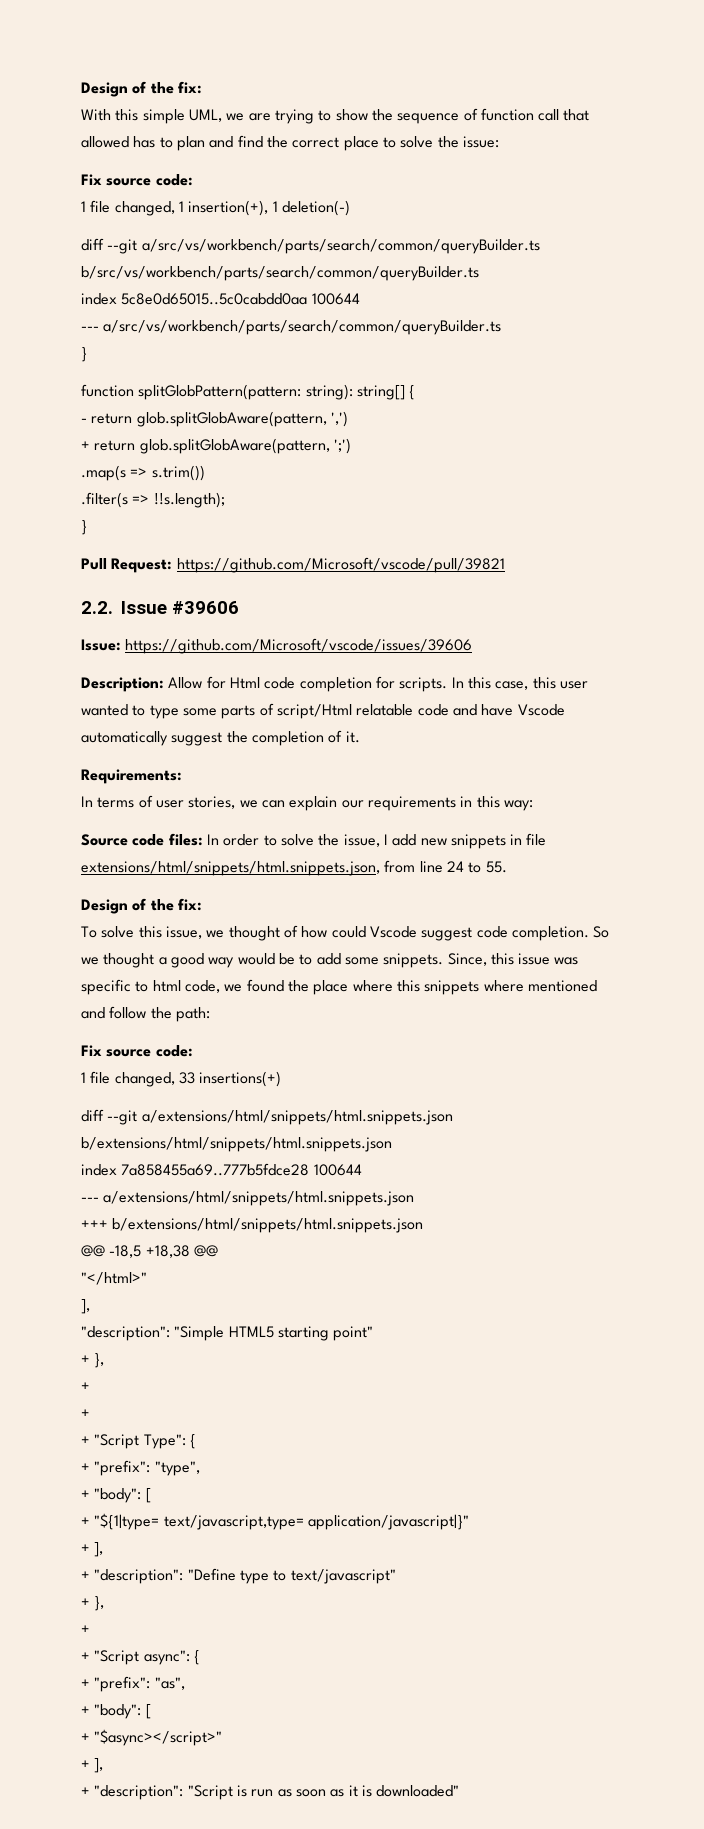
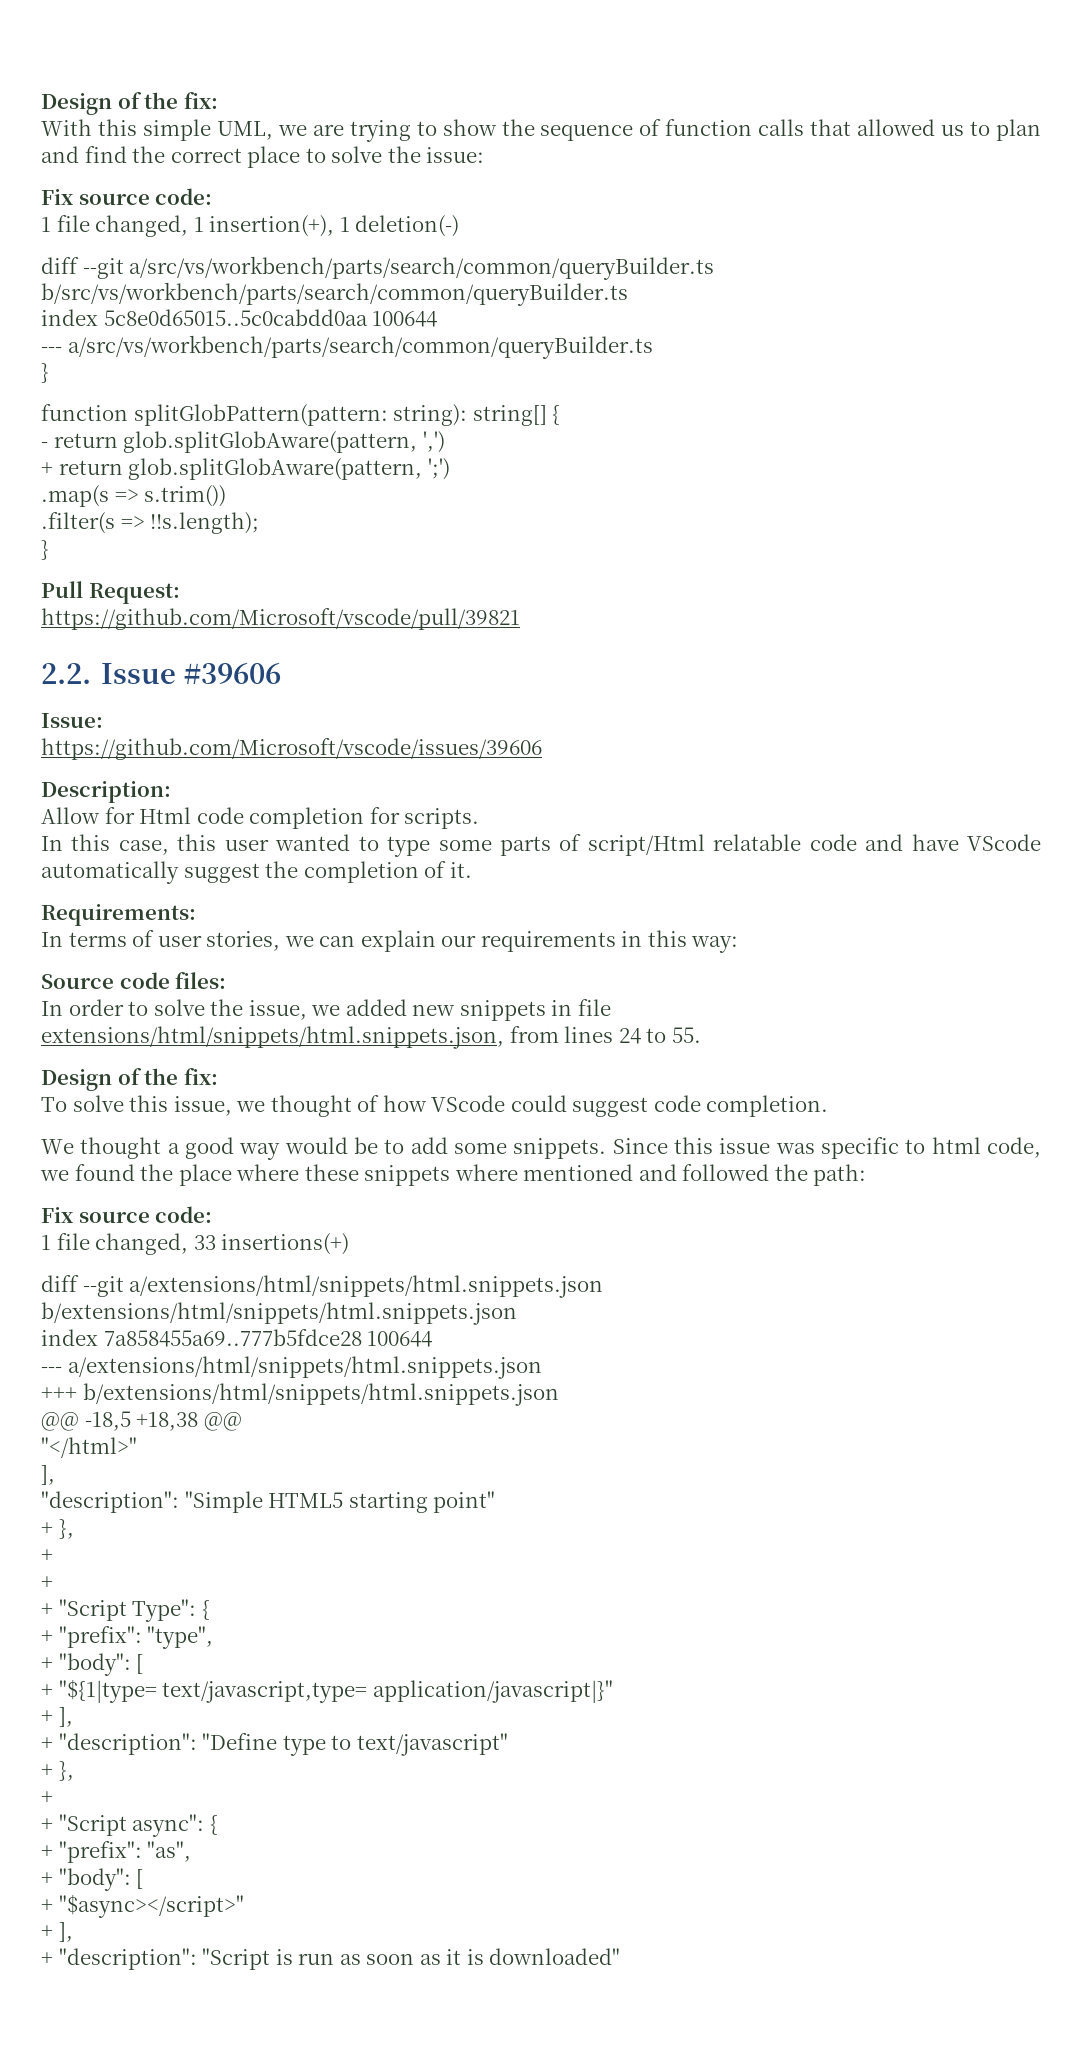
- With this simple UML, we are trying to show the sequence of function call that allowed has to plan and find the correct place to solve the issue:
+ With this simple UML, we are trying to show the sequence of function calls that allowed us to plan and find the correct place to solve the issue:
- Pull Request: https://github.com/Microsoft/vscode/pull/39821
+ Pull Request:
+ https://github.com/Microsoft/vscode/pull/39821
- Issue: https://github.com/Microsoft/vscode/issues/39606
+ Issue:
+ https://github.com/Microsoft/vscode/issues/39606
- Description: Allow for Html code completion for scripts. In this case, this user wanted to type some parts of script/Html relatable code and have Vscode automatically suggest the completion of it.
+ Description:
+ Allow for Html code completion for scripts.
+ In this case, this user wanted to type some parts of script/Html relatable code and have VScode automatically suggest the completion of it.
- Source code files: In order to solve the issue, I add new snippets in file extensions/html/snippets/html.snippets.json, from line 24 to 55.
+ Source code files:
+ In order to solve the issue, we added new snippets in file extensions/html/snippets/html.snippets.json, from lines 24 to 55.
- To solve this issue, we thought of how could Vscode suggest code completion. So we thought a good way would be to add some snippets.
+ To solve this issue, we thought of how VScode could suggest code completion.
+ We thought a good way would be to add some snippets.
- Since, this issue was specific to html code, we found the place where this snippets where mentioned and follow the path:
+ Since this issue was specific to html code, we found the place where these snippets where mentioned and followed the path:

